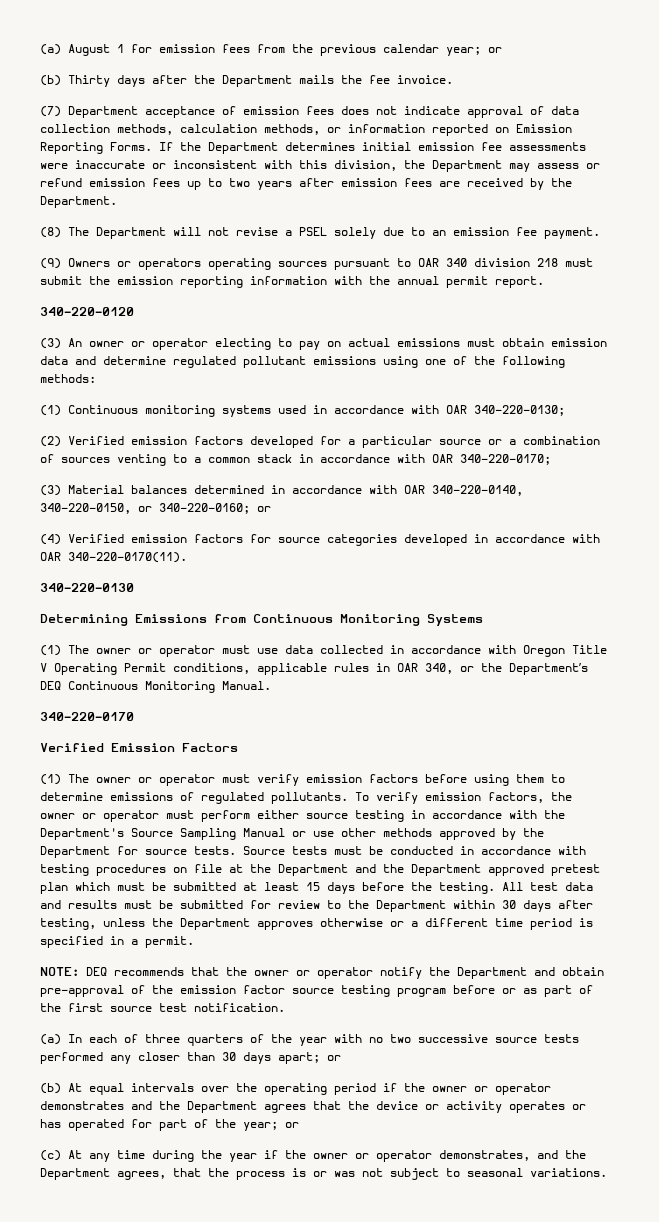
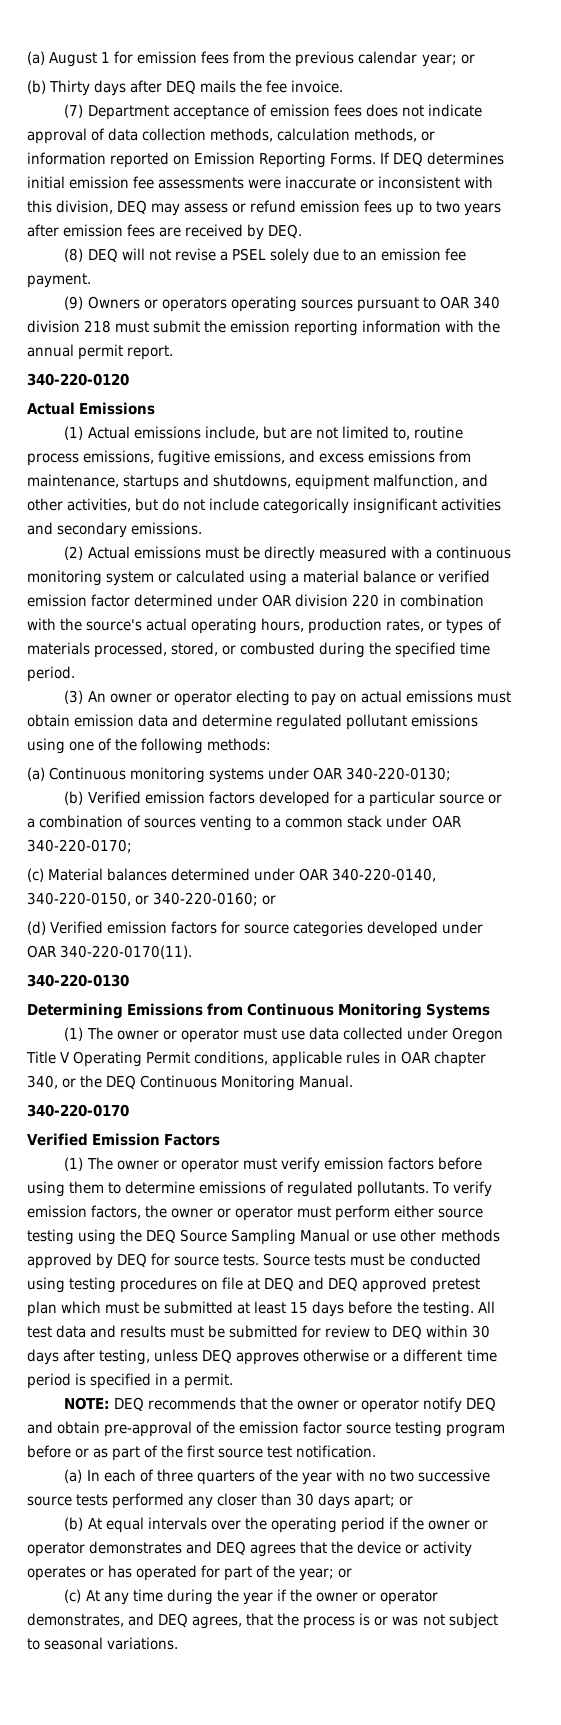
- (b) Thirty days after the Department mails the fee invoice.
+ (b) Thirty days after DEQ mails the fee invoice.
- If the Department determines initial emission fee assessments were inaccurate or inconsistent with this division, the Department may assess or refund emission fees up to two years after emission fees are received by the Department.
+ If DEQ determines initial emission fee assessments were inaccurate or inconsistent with this division, DEQ may assess or refund emission fees up to two years after emission fees are received by DEQ.
- (8) The Department will not revise a PSEL solely due to an emission fee payment.
+ (8) DEQ will not revise a PSEL solely due to an emission fee payment.
+ Actual Emissions
+ (1) Actual emissions include, but are not limited to, routine process emissions, fugitive emissions, and excess emissions from maintenance, startups and shutdowns, equipment malfunction, and other activities, but do not include categorically insignificant activities and secondary emissions.
+ (2) Actual emissions must be directly measured with a continuous monitoring system or calculated using a material balance or verified emission factor determined under OAR division 220 in combination with the source's actual operating hours, production rates, or types of materials processed, stored, or combusted during the specified time period.
- (1) Continuous monitoring systems used in accordance with OAR 340-220-0130;
+ (a) Continuous monitoring systems under OAR 340-220-0130;
- (2) Verified emission factors developed for a particular source or a combination of sources venting to a common stack in accordance with OAR 340-220-0170;
+ (b) Verified emission factors developed for a particular source or a combination of sources venting to a common stack under OAR 340-220-0170;
- (3) Material balances determined in accordance with OAR 340-220-0140, 340-220-0150, or 340-220-0160; or
+ (c) Material balances determined under OAR 340-220-0140, 340-220-0150, or 340-220-0160; or
- (4) Verified emission factors for source categories developed in accordance with OAR 340-220-0170(11).
+ (d) Verified emission factors for source categories developed under OAR 340-220-0170(11).
- (1) The owner or operator must use data collected in accordance with Oregon Title V Operating Permit conditions, applicable rules in OAR 340, or the Department’s DEQ Continuous Monitoring Manual.
+ (1) The owner or operator must use data collected under Oregon Title V Operating Permit conditions, applicable rules in OAR chapter 340, or the DEQ Continuous Monitoring Manual.
- To verify emission factors, the owner or operator must perform either source testing in accordance with the Department's Source Sampling Manual or use other methods approved by the Department for source tests.
+ To verify emission factors, the owner or operator must perform either source testing using the DEQ Source Sampling Manual or use other methods approved by DEQ for source tests.
- Source tests must be conducted in accordance with testing procedures on file at the Department and the Department approved pretest plan which must be submitted at least 15 days before the testing.
+ Source tests must be conducted using testing procedures on file at DEQ and DEQ approved pretest plan which must be submitted at least 15 days before the testing.
- All test data and results must be submitted for review to the Department within 30 days after testing, unless the Department approves otherwise or a different time period is specified in a permit.
+ All test data and results must be submitted for review to DEQ within 30 days after testing, unless DEQ approves otherwise or a different time period is specified in a permit.
- NOTE: DEQ recommends that the owner or operator notify the Department and obtain pre-approval of the emission factor source testing program before or as part of the first source test notification.
+ NOTE: DEQ recommends that the owner or operator notify DEQ and obtain pre-approval of the emission factor source testing program before or as part of the first source test notification.
- (b) At equal intervals over the operating period if the owner or operator demonstrates and the Department agrees that the device or activity operates or has operated for part of the year; or
+ (b) At equal intervals over the operating period if the owner or operator demonstrates and DEQ agrees that the device or activity operates or has operated for part of the year; or
- (c) At any time during the year if the owner or operator demonstrates, and the Department agrees, that the process is or was not subject to seasonal variations.
+ (c) At any time during the year if the owner or operator demonstrates, and DEQ agrees, that the process is or was not subject to seasonal variations.

